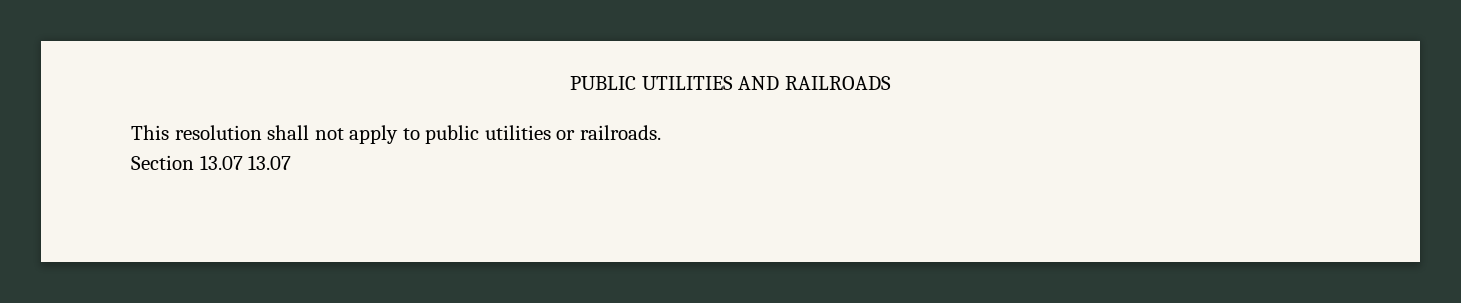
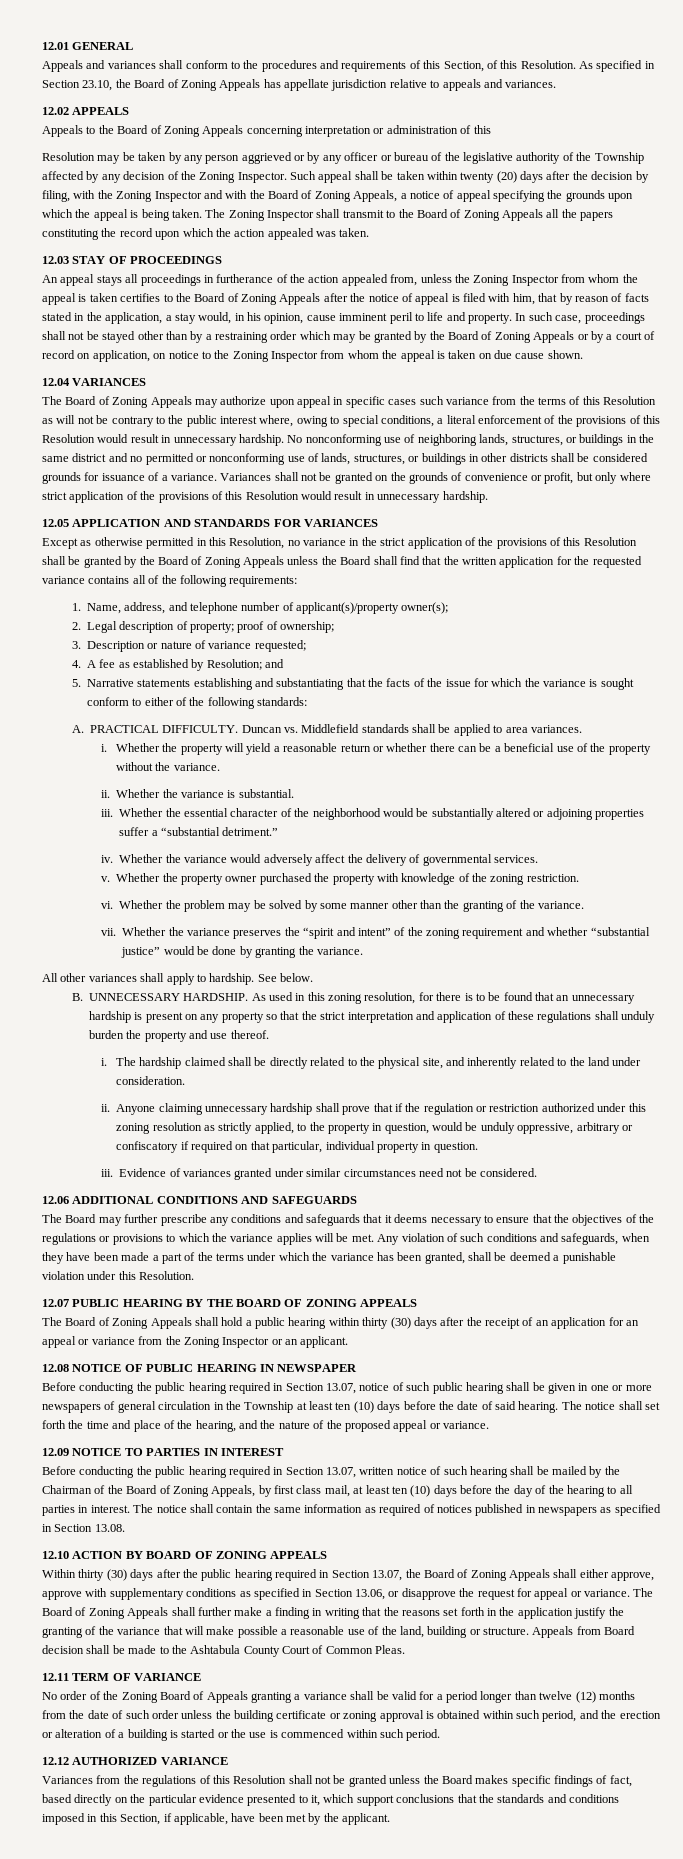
- PUBLIC UTILITIES AND RAILROADS
- This resolution shall not apply to public utilities or railroads.
- Section 13.07 13.07
+ 12.01 GENERAL
+ Appeals and variances shall conform to the procedures and requirements of this Section, of this Resolution. As specified in Section 23.10, the Board of Zoning Appeals has appellate jurisdiction relative to appeals and variances.
+ 12.02 APPEALS
+ Appeals to the Board of Zoning Appeals concerning interpretation or administration of this
+ Resolution may be taken by any person aggrieved or by any officer or bureau of the legislative authority of the Township affected by any decision of the Zoning Inspector. Such appeal shall be taken within twenty (20) days after the decision by filing, with the Zoning Inspector and with the Board of Zoning Appeals, a notice of appeal specifying the grounds upon which the appeal is being taken. The Zoning Inspector shall transmit to the Board of Zoning Appeals all the papers constituting the record upon which the action appealed was taken.
+ 12.03 STAY OF PROCEEDINGS
+ An appeal stays all proceedings in furtherance of the action appealed from, unless the Zoning Inspector from whom the appeal is taken certifies to the Board of Zoning Appeals after the notice of appeal is filed with him, that by reason of facts stated in the application, a stay would, in his opinion, cause imminent peril to life and property. In such case, proceedings shall not be stayed other than by a restraining order which may be granted by the Board of Zoning Appeals or by a court of record on application, on notice to the Zoning Inspector from whom the appeal is taken on due cause shown.
+ 12.04 VARIANCES
+ The Board of Zoning Appeals may authorize upon appeal in specific cases such variance from the terms of this Resolution as will not be contrary to the public interest where, owing to special conditions, a literal enforcement of the provisions of this Resolution would result in unnecessary hardship. No nonconforming use of neighboring lands, structures, or buildings in the same district and no permitted or nonconforming use of lands, structures, or buildings in other districts shall be considered grounds for issuance of a variance. Variances shall not be granted on the grounds of convenience or profit, but only where strict application of the provisions of this Resolution would result in unnecessary hardship.
+ 12.05 APPLICATION AND STANDARDS FOR VARIANCES
+ Except as otherwise permitted in this Resolution, no variance in the strict application of the provisions of this Resolution shall be granted by the Board of Zoning Appeals unless the Board shall find that the written application for the requested variance contains all of the following requirements:
+ 1. Name, address, and telephone number of applicant(s)/property owner(s);
+ 2. Legal description of property; proof of ownership;
+ 3. Description or nature of variance requested;
+ 4. A fee as established by Resolution; and
+ 5. Narrative statements establishing and substantiating that the facts of the issue for which the variance is sought conform to either of the following standards:
+ A. PRACTICAL DIFFICULTY. Duncan vs. Middlefield standards shall be applied to area variances.
+ i. Whether the property will yield a reasonable return or whether there can be a beneficial use of the property without the variance.
+ ii. Whether the variance is substantial.
+ iii. Whether the essential character of the neighborhood would be substantially altered or adjoining properties suffer a “substantial detriment.”
+ iv. Whether the variance would adversely affect the delivery of governmental services.
+ v. Whether the property owner purchased the property with knowledge of the zoning restriction.
+ vi. Whether the problem may be solved by some manner other than the granting of the variance.
+ vii. Whether the variance preserves the “spirit and intent” of the zoning requirement and whether “substantial justice” would be done by granting the variance.
+ All other variances shall apply to hardship. See below.
+ B. UNNECESSARY HARDSHIP. As used in this zoning resolution, for there is to be found that an unnecessary hardship is present on any property so that the strict interpretation and application of these regulations shall unduly burden the property and use thereof.
+ i. The hardship claimed shall be directly related to the physical site, and inherently related to the land under consideration.
+ ii. Anyone claiming unnecessary hardship shall prove that if the regulation or restriction authorized under this zoning resolution as strictly applied, to the property in question, would be unduly oppressive, arbitrary or confiscatory if required on that particular, individual property in question.
+ iii. Evidence of variances granted under similar circumstances need not be considered.
+ 12.06 ADDITIONAL CONDITIONS AND SAFEGUARDS
+ The Board may further prescribe any conditions and safeguards that it deems necessary to ensure that the objectives of the regulations or provisions to which the variance applies will be met. Any violation of such conditions and safeguards, when they have been made a part of the terms under which the variance has been granted, shall be deemed a punishable violation under this Resolution.
+ 12.07 PUBLIC HEARING BY THE BOARD OF ZONING APPEALS
+ The Board of Zoning Appeals shall hold a public hearing within thirty (30) days after the receipt of an application for an appeal or variance from the Zoning Inspector or an applicant.
+ 12.08 NOTICE OF PUBLIC HEARING IN NEWSPAPER
+ Before conducting the public hearing required in Section 13.07, notice of such public hearing shall be given in one or more newspapers of general circulation in the Township at least ten (10) days before the date of said hearing. The notice shall set forth the time and place of the hearing, and the nature of the proposed appeal or variance.
+ 12.09 NOTICE TO PARTIES IN INTEREST
+ Before conducting the public hearing required in Section 13.07, written notice of such hearing shall be mailed by the Chairman of the Board of Zoning Appeals, by first class mail, at least ten (10) days before the day of the hearing to all parties in interest. The notice shall contain the same information as required of notices published in newspapers as specified in Section 13.08.
+ 12.10 ACTION BY BOARD OF ZONING APPEALS
+ Within thirty (30) days after the public hearing required in Section 13.07, the Board of Zoning Appeals shall either approve, approve with supplementary conditions as specified in Section 13.06, or disapprove the request for appeal or variance. The Board of Zoning Appeals shall further make a finding in writing that the reasons set forth in the application justify the granting of the variance that will make possible a reasonable use of the land, building or structure. Appeals from Board decision shall be made to the Ashtabula County Court of Common Pleas.
+ 12.11 TERM OF VARIANCE
+ No order of the Zoning Board of Appeals granting a variance shall be valid for a period longer than twelve (12) months from the date of such order unless the building certificate or zoning approval is obtained within such period, and the erection or alteration of a building is started or the use is commenced within such period.
+ 12.12 AUTHORIZED VARIANCE
+ Variances from the regulations of this Resolution shall not be granted unless the Board makes specific findings of fact, based directly on the particular evidence presented to it, which support conclusions that the standards and conditions imposed in this Section, if applicable, have been met by the applicant.

